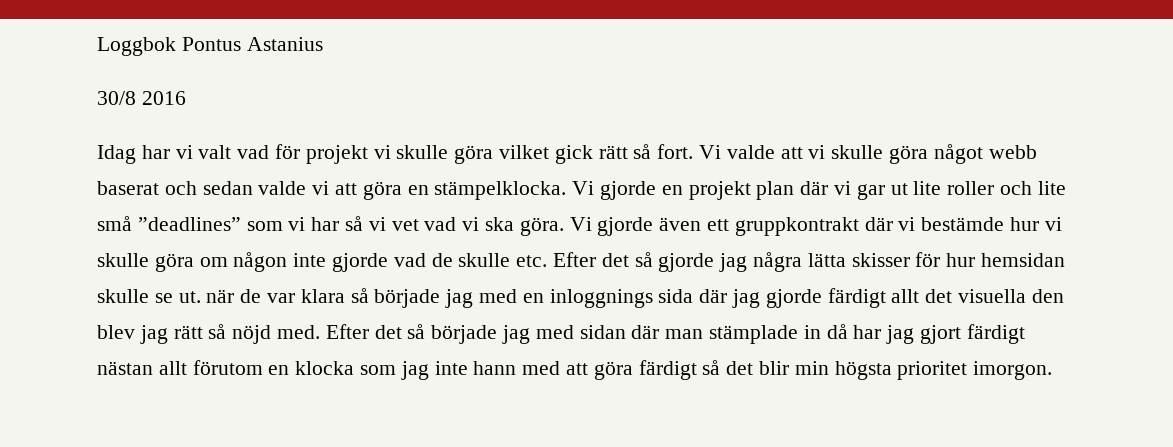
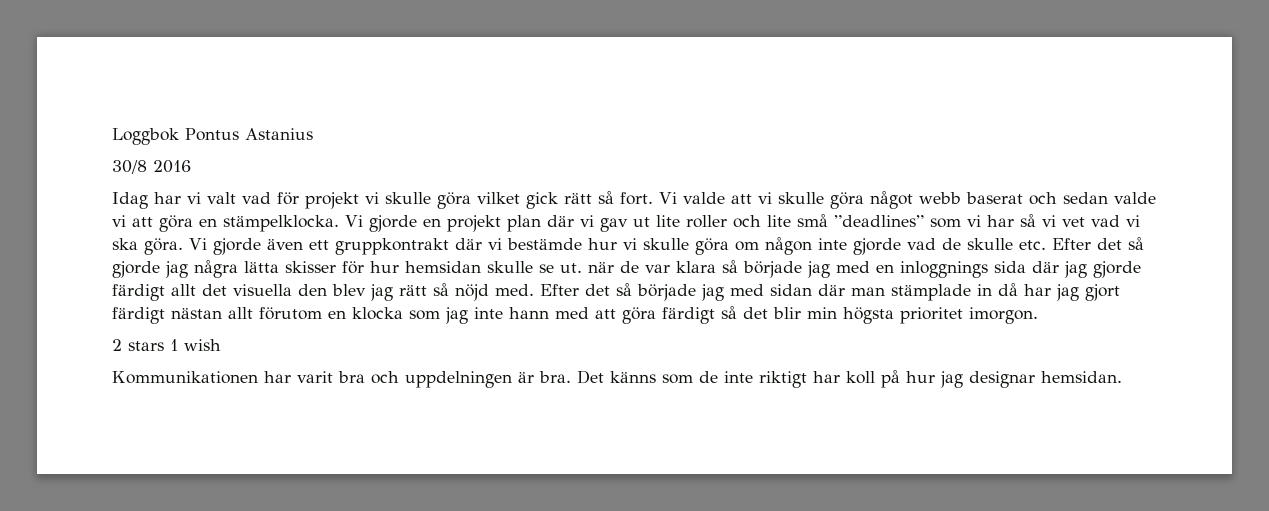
- Vi gjorde en projekt plan där vi gar ut lite roller och lite små ”deadlines” som vi har så vi vet vad vi ska göra.
+ Vi gjorde en projekt plan där vi gav ut lite roller och lite små ”deadlines” som vi har så vi vet vad vi ska göra.
+ 2 stars 1 wish
+ Kommunikationen har varit bra och uppdelningen är bra. Det känns som de inte riktigt har koll på hur jag designar hemsidan.

